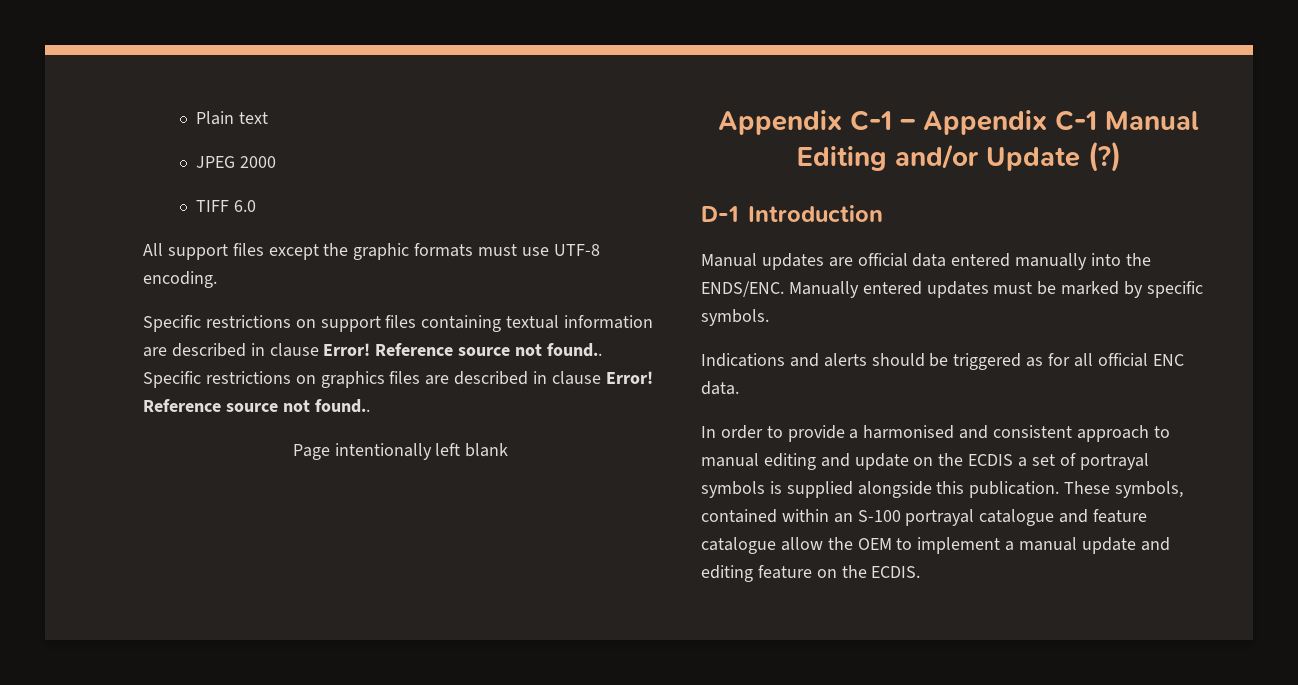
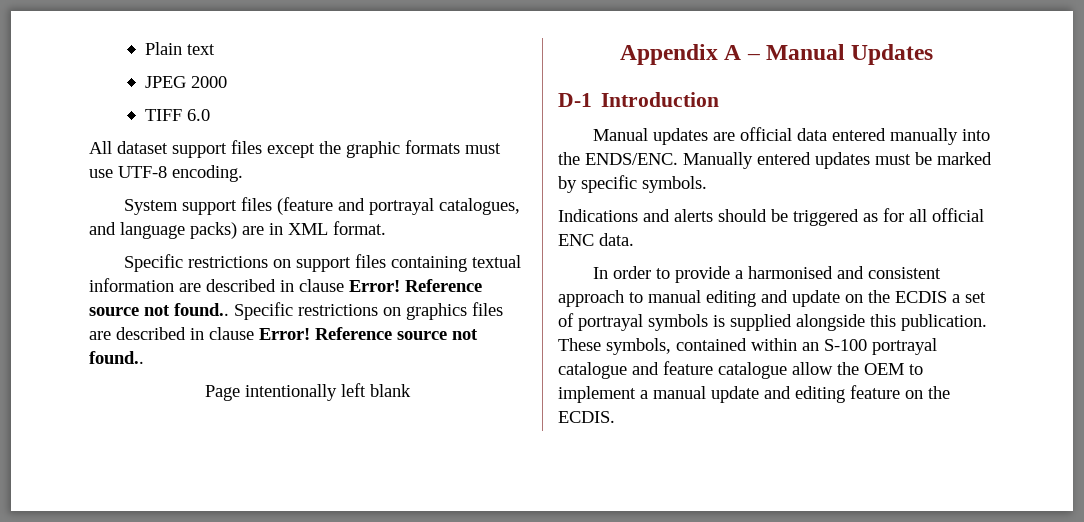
- All support files except the graphic formats must use UTF-8 encoding.
+ All dataset support files except the graphic formats must use UTF-8 encoding.
+ System support files (feature and portrayal catalogues, and language packs) are in XML format.
- Appendix C-1 – Appendix C-1 Manual Editing and/or Update (?)
+ Appendix A – Manual Updates

